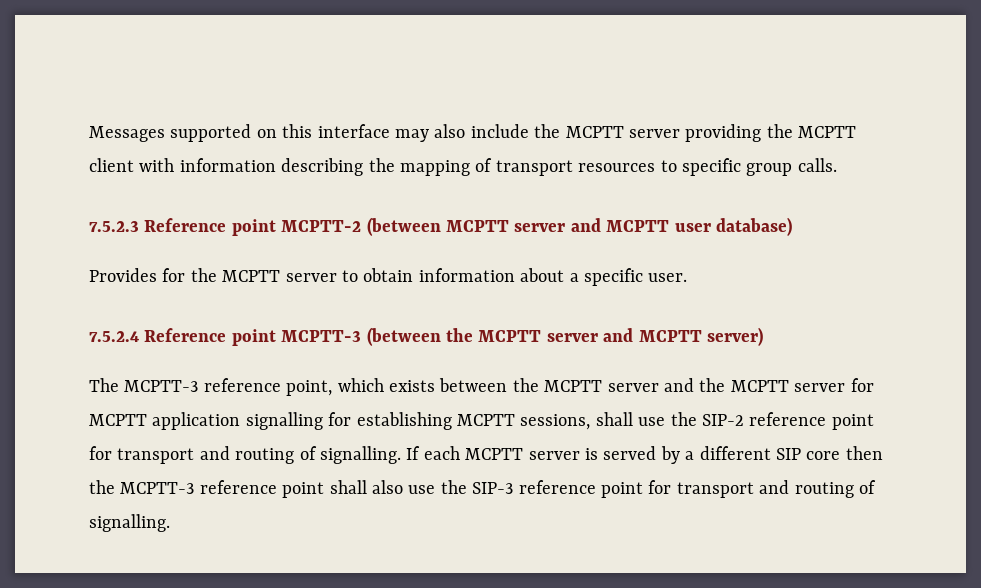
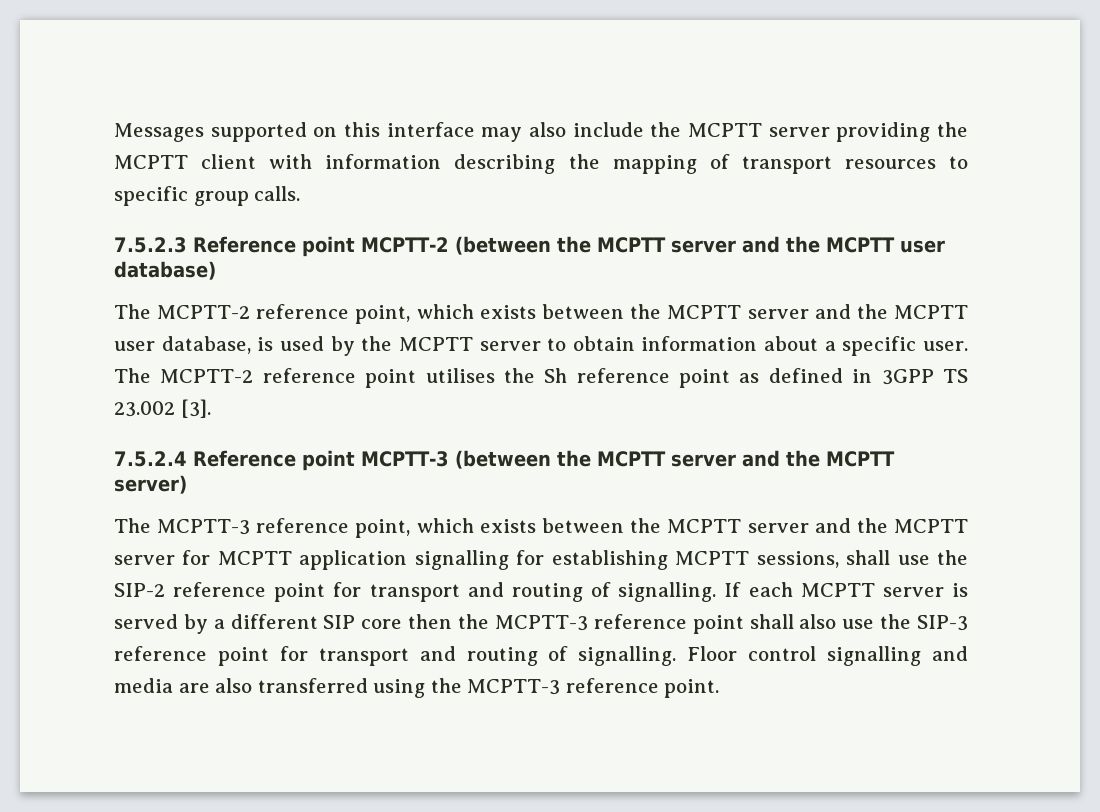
- 7.5.2.3 Reference point MCPTT-2 (between MCPTT server and MCPTT user database)
+ 7.5.2.3 Reference point MCPTT-2 (between the MCPTT server and the MCPTT user database)
- Provides for the MCPTT server to obtain information about a specific user.
+ The MCPTT-2 reference point, which exists between the MCPTT server and the MCPTT user database, is used by the MCPTT server to obtain information about a specific user. The MCPTT-2 reference point utilises the Sh reference point as defined in 3GPP TS 23.002 [3].
- 7.5.2.4 Reference point MCPTT-3 (between the MCPTT server and MCPTT server)
+ 7.5.2.4 Reference point MCPTT-3 (between the MCPTT server and the MCPTT server)
+ Floor control signalling and media are also transferred using the MCPTT-3 reference point.

